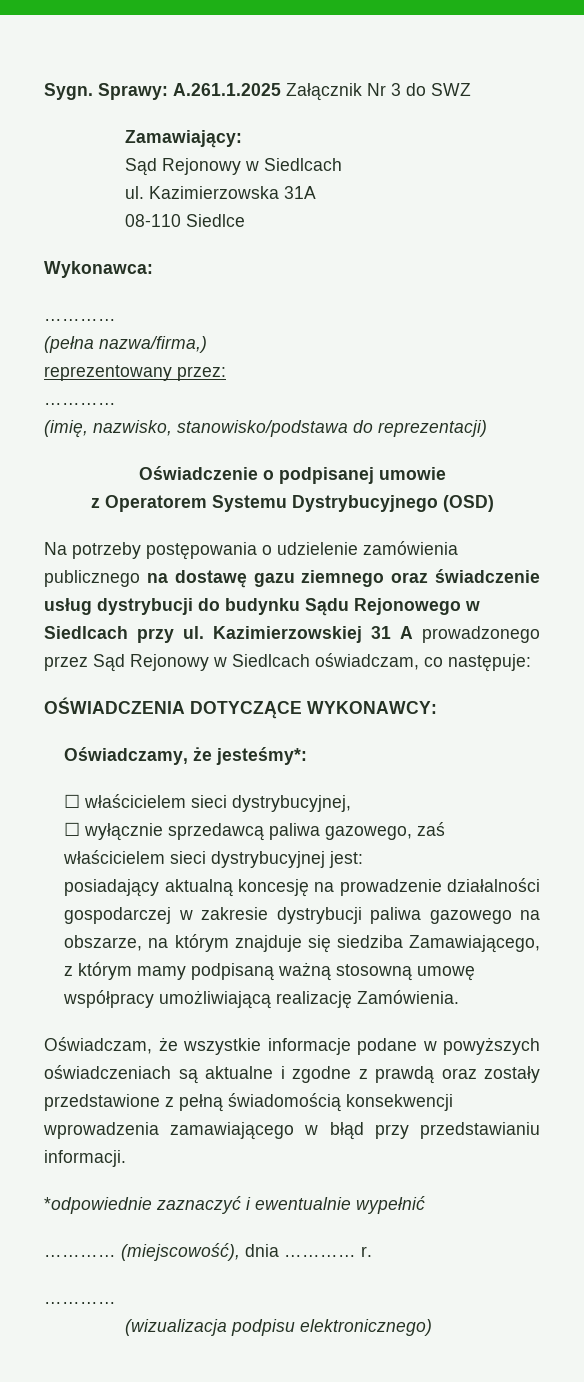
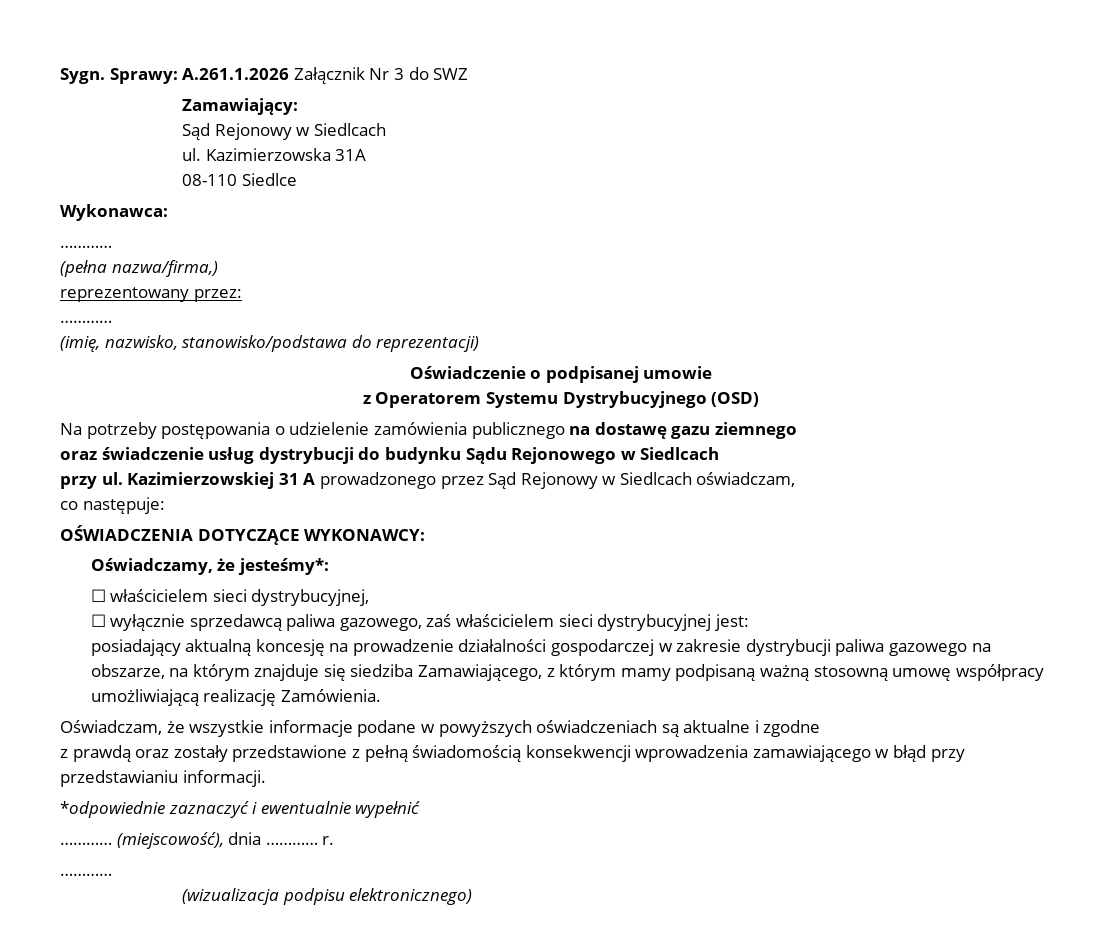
- Sprawy: A.261.1.2025 Załącznik Nr 3 do SWZ
+ Sprawy: A.261.1.2026 Załącznik Nr 3 do SWZ
- Na potrzeby postępowania o udzielenie zamówienia publicznego na dostawę gazu ziemnego oraz świadczenie usług dystrybucji do budynku Sądu Rejonowego w Siedlcach przy ul.
+ Na potrzeby postępowania o udzielenie zamówienia publicznego na dostawę gazu ziemnego
+ oraz świadczenie usług dystrybucji do budynku Sądu Rejonowego w Siedlcach
+ przy ul.
- Kazimierzowskiej 31 A prowadzonego przez Sąd Rejonowy w Siedlcach oświadczam, co następuje:
+ Kazimierzowskiej 31 A prowadzonego przez Sąd Rejonowy w Siedlcach oświadczam,
+ co następuje:
- Oświadczam, że wszystkie informacje podane w powyższych oświadczeniach są aktualne i zgodne z prawdą oraz zostały przedstawione z pełną świadomością konsekwencji wprowadzenia zamawiającego w błąd przy przedstawianiu informacji.
+ Oświadczam, że wszystkie informacje podane w powyższych oświadczeniach są aktualne i zgodne
+ z prawdą oraz zostały przedstawione z pełną świadomością konsekwencji wprowadzenia zamawiającego w błąd przy przedstawianiu informacji.

